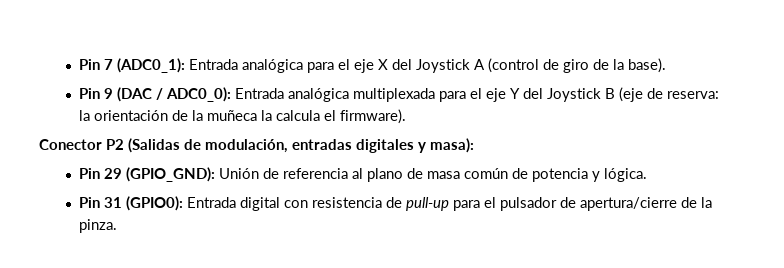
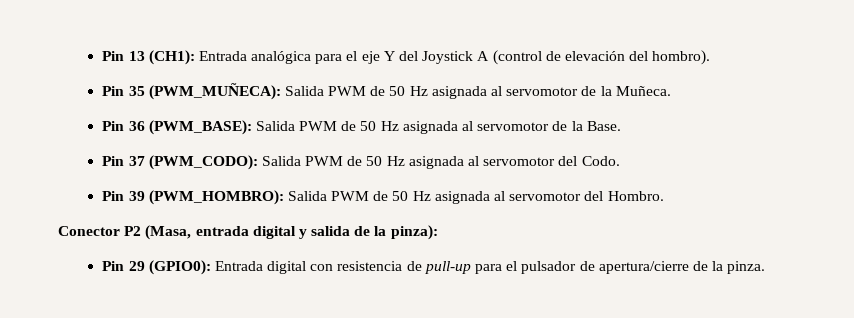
- Pin 7 (ADC0_1): Entrada analógica para el eje X del Joystick A (control de giro de la base).
- Pin 9 (DAC / ADC0_0): Entrada analógica multiplexada para el eje Y del Joystick B (eje de reserva: la orientación de la muñeca la calcula el firmware).
- Conector P2 (Salidas de modulación, entradas digitales y masa):
- Pin 29 (GPIO_GND): Unión de referencia al plano de masa común de potencia y lógica.
- Pin 31 (GPIO0): Entrada digital con resistencia de pull-up para el pulsador de apertura/cierre de la pinza.
+ Pin 13 (CH1): Entrada analógica para el eje Y del Joystick A (control de elevación del hombro).
+ Pin 35 (PWM_MUÑECA): Salida PWM de 50 Hz asignada al servomotor de la Muñeca.
+ Pin 36 (PWM_BASE): Salida PWM de 50 Hz asignada al servomotor de la Base.
+ Pin 37 (PWM_CODO): Salida PWM de 50 Hz asignada al servomotor del Codo.
+ Pin 39 (PWM_HOMBRO): Salida PWM de 50 Hz asignada al servomotor del Hombro.
+ Conector P2 (Masa, entrada digital y salida de la pinza):
+ Pin 29 (GPIO0): Entrada digital con resistencia de pull-up para el pulsador de apertura/cierre de la pinza.

